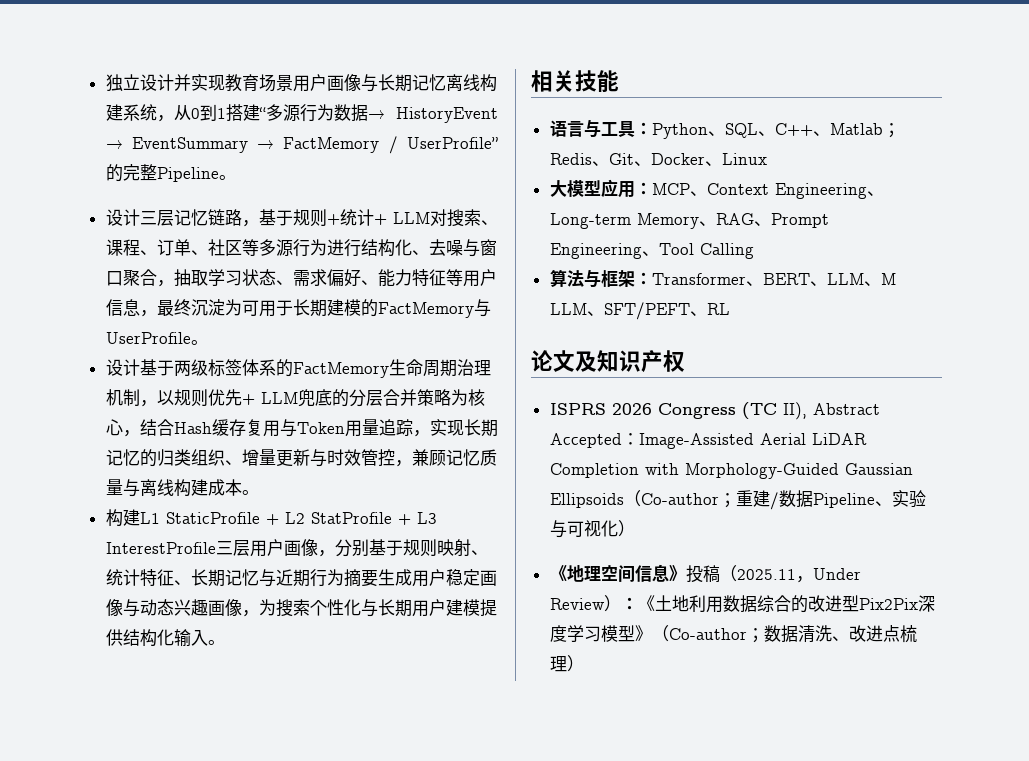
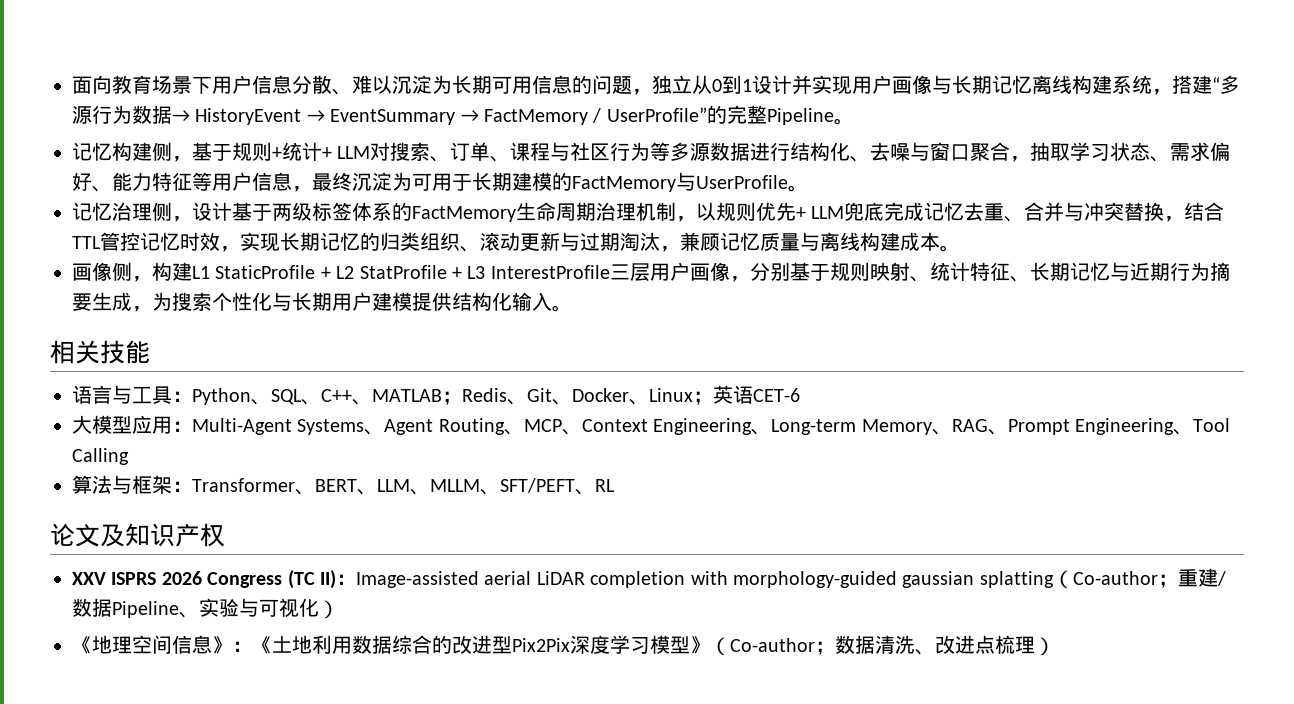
- 独立设计并实现教育场景用户画像与长期记忆离线构建系统，从0到1搭建“多源行为数据→ HistoryEvent → EventSummary → FactMemory / UserProfile”的完整Pipeline。
+ 面向教育场景下用户信息分散、难以沉淀为长期可用信息的问题，独立从0到1设计并实现用户画像与长期记忆离线构建系统，搭建“多源行为数据→ HistoryEvent → EventSummary → FactMemory / UserProfile”的完整Pipeline。
- 设计三层记忆链路，基于规则+统计+ LLM对搜索、课程、订单、社区等多源行为进行结构化、去噪与窗口聚合，抽取学习状态、需求偏好、能力特征等用户信息，最终沉淀为可用于长期建模的FactMemory与UserProfile。
+ 记忆构建侧，基于规则+统计+ LLM对搜索、订单、课程与社区行为等多源数据进行结构化、去噪与窗口聚合，抽取学习状态、需求偏好、能力特征等用户信息，最终沉淀为可用于长期建模的FactMemory与UserProfile。
- 设计基于两级标签体系的FactMemory生命周期治理机制，以规则优先+ LLM兜底的分层合并策略为核心，结合Hash缓存复用与Token用量追踪，实现长期记忆的归类组织、增量更新与时效管控，兼顾记忆质量与离线构建成本。
+ 记忆治理侧，设计基于两级标签体系的FactMemory生命周期治理机制，以规则优先+ LLM兜底完成记忆去重、合并与冲突替换，结合TTL管控记忆时效，实现长期记忆的归类组织、滚动更新与过期淘汰，兼顾记忆质量与离线构建成本。
- 构建L1 StaticProfile + L2 StatProfile + L3 InterestProfile三层用户画像，分别基于规则映射、统计特征、长期记忆与近期行为摘要生成用户稳定画像与动态兴趣画像，为搜索个性化与长期用户建模提供结构化输入。
+ 画像侧，构建L1 StaticProfile + L2 StatProfile + L3 InterestProfile三层用户画像，分别基于规则映射、统计特征、长期记忆与近期行为摘要生成，为搜索个性化与长期用户建模提供结构化输入。
- 语言与工具：Python、SQL、C++、Matlab；Redis、Git、Docker、Linux
+ 语言与工具：Python、SQL、C++、MATLAB；Redis、Git、Docker、Linux；英语CET-6
- 大模型应用：MCP、Context Engineering、Long-term Memory、RAG、Prompt Engineering、Tool Calling
+ 大模型应用：Multi-Agent Systems、Agent Routing、MCP、Context Engineering、Long-term Memory、RAG、Prompt Engineering、Tool Calling
- 算法与框架：Transformer、BERT、LLM、M LLM、SFT/PEFT、RL
+ 算法与框架：Transformer、BERT、LLM、MLLM、SFT/PEFT、RL
- ISPRS 2026 Congress (TC II), Abstract Accepted：Image-Assisted Aerial LiDAR Completion with Morphology-Guided Gaussian Ellipsoids（Co-author；重建/数据Pipeline、实验与可视化）
+ XXV ISPRS 2026 Congress (TC II)：Image-assisted aerial LiDAR completion with morphology-guided gaussian splatting（Co-author；重建/数据Pipeline、实验与可视化）
- 《地理空间信息》投稿（2025.11，Under Review）：《土地利用数据综合的改进型Pix2Pix深度学习模型》（Co-author；数据清洗、改进点梳理）
+ 《地理空间信息》：《土地利用数据综合的改进型Pix2Pix深度学习模型》（Co-author；数据清洗、改进点梳理）

